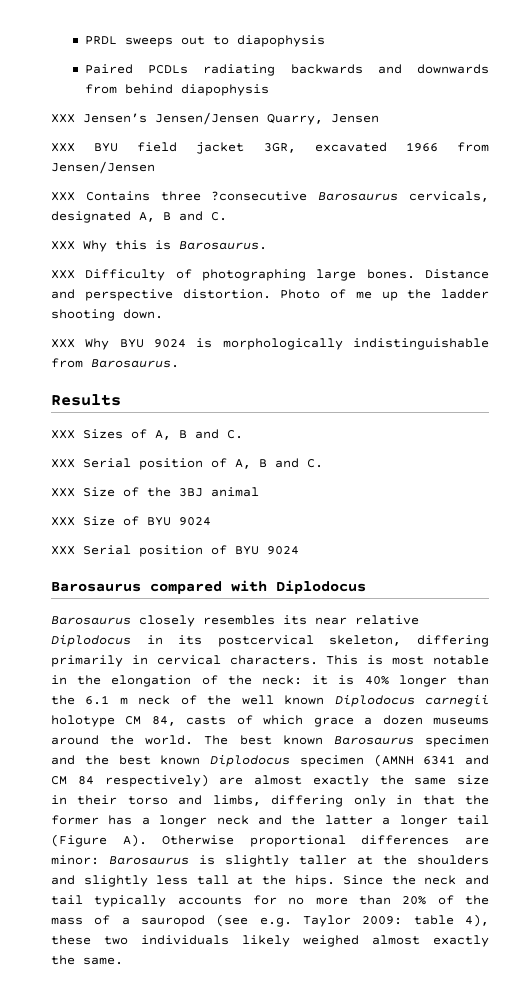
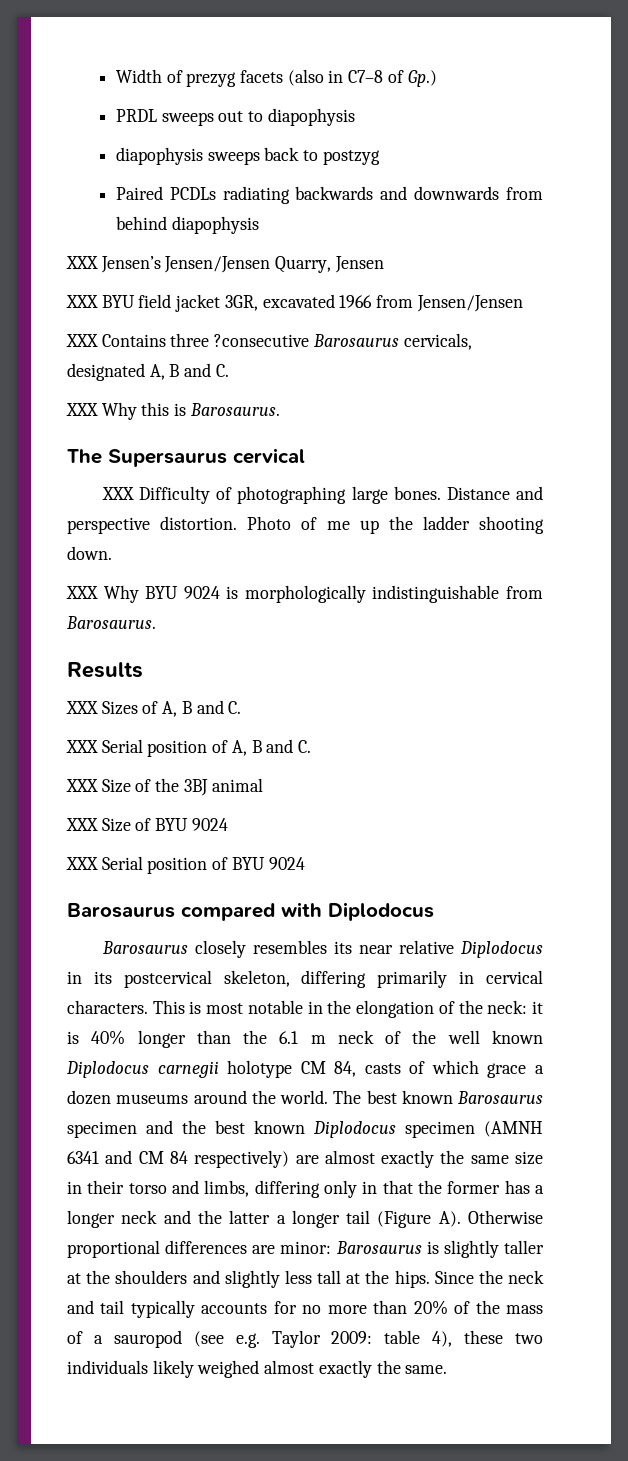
+ Width of prezyg facets (also in C7–8 of Gp.)
+ diapophysis sweeps back to postzyg
+ The Supersaurus cervical

